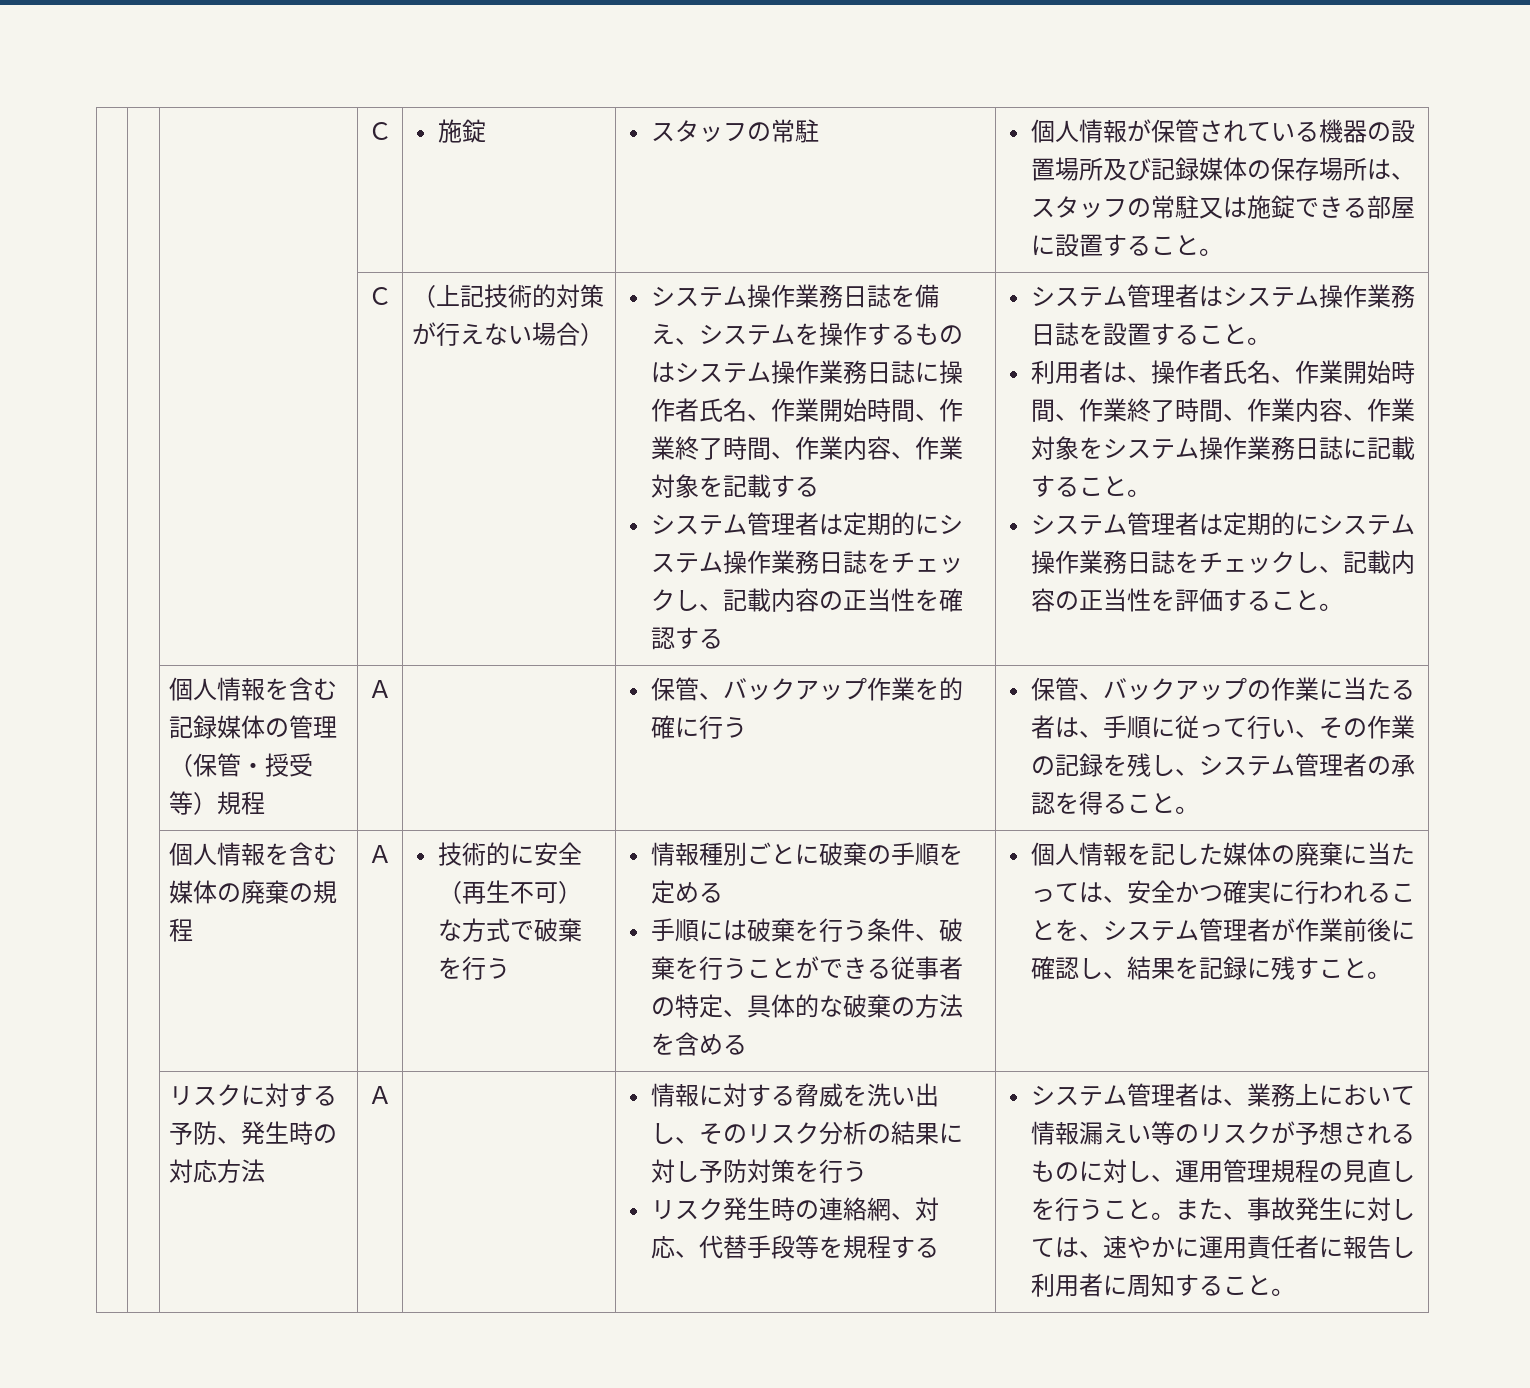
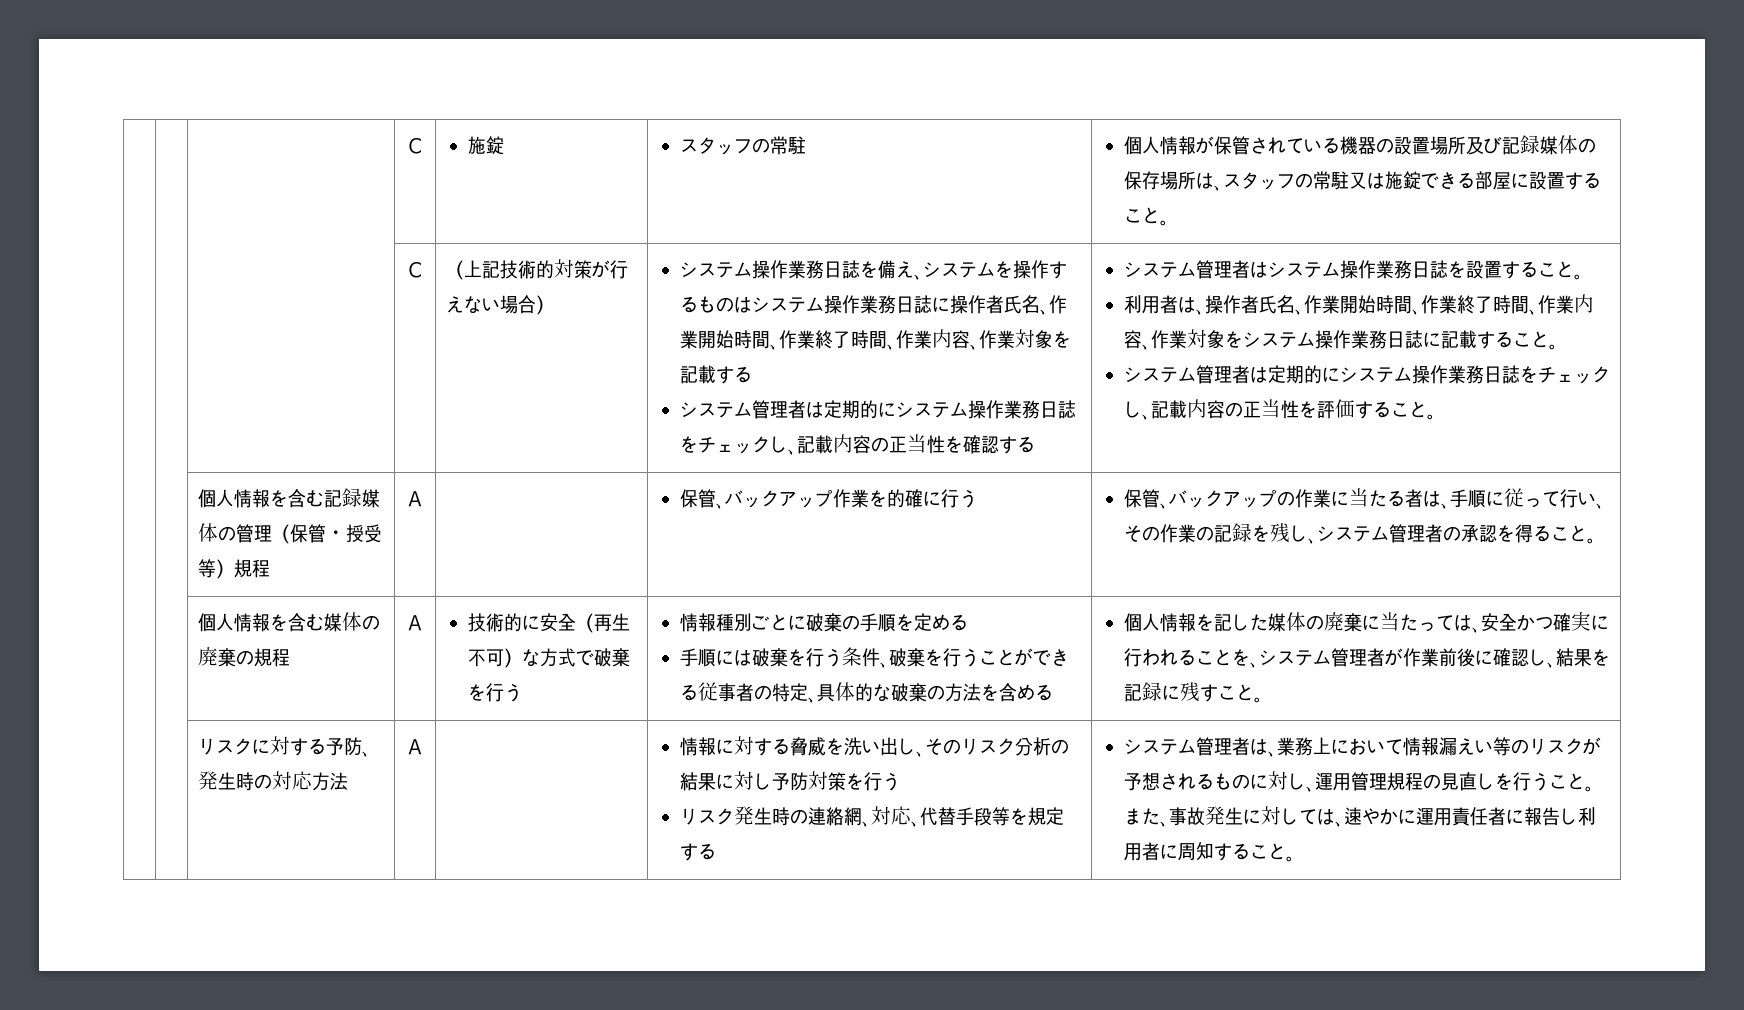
- リスク発生時の連絡網、対応、代替手段等を規程する
+ リスク発生時の連絡網、対応、代替手段等を規定する

